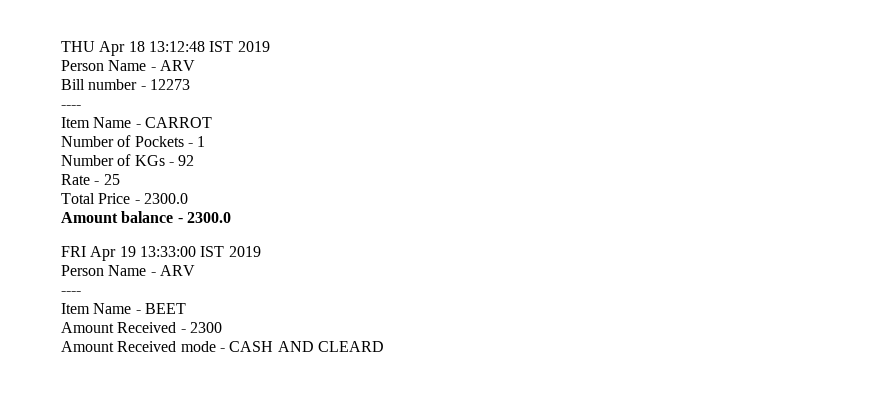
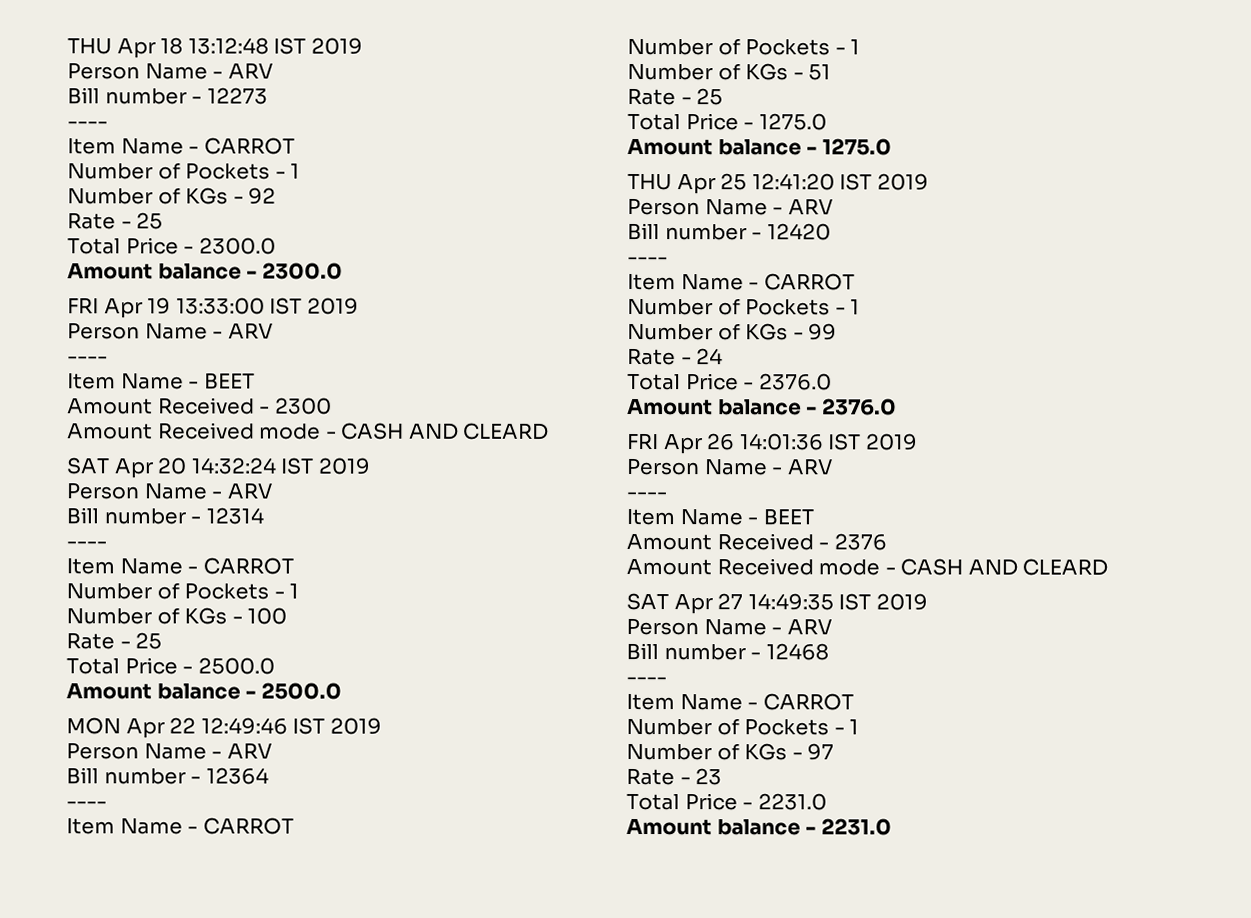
+ SAT Apr 20 14:32:24 IST 2019
+ Person Name - ARV
+ Bill number - 12314
+ ----
+ Item Name - CARROT
+ Number of Pockets - 1
+ Number of KGs - 100
+ Rate - 25
+ Total Price - 2500.0
+ Amount balance - 2500.0
+ MON Apr 22 12:49:46 IST 2019
+ Person Name - ARV
+ Bill number - 12364
+ ----
+ Item Name - CARROT
+ Number of Pockets - 1
+ Number of KGs - 51
+ Rate - 25
+ Total Price - 1275.0
+ Amount balance - 1275.0
+ THU Apr 25 12:41:20 IST 2019
+ Person Name - ARV
+ Bill number - 12420
+ ----
+ Item Name - CARROT
+ Number of Pockets - 1
+ Number of KGs - 99
+ Rate - 24
+ Total Price - 2376.0
+ Amount balance - 2376.0
+ FRI Apr 26 14:01:36 IST 2019
+ Person Name - ARV
+ ----
+ Item Name - BEET
+ Amount Received - 2376
+ Amount Received mode - CASH AND CLEARD
+ SAT Apr 27 14:49:35 IST 2019
+ Person Name - ARV
+ Bill number - 12468
+ ----
+ Item Name - CARROT
+ Number of Pockets - 1
+ Number of KGs - 97
+ Rate - 23
+ Total Price - 2231.0
+ Amount balance - 2231.0

